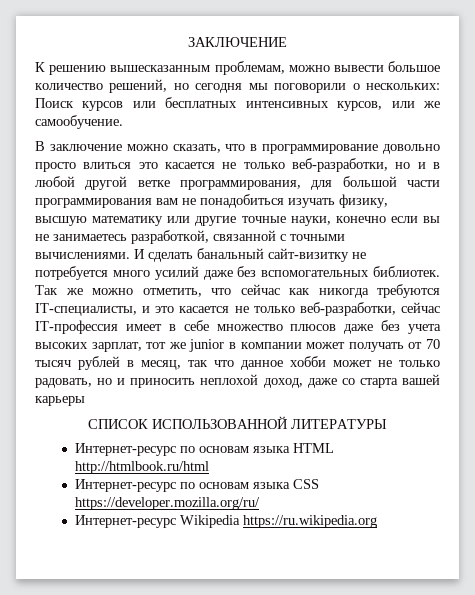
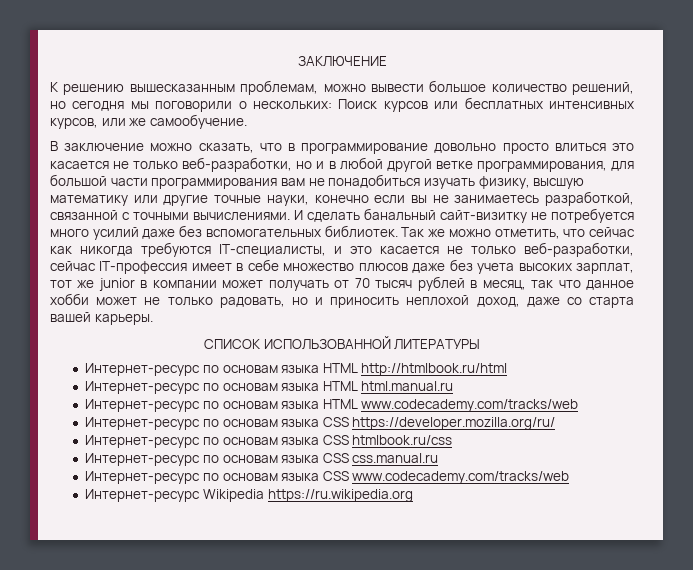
- Так же можно отметить, что сейчас как никогда требуются IT-специалисты, и это касается не только веб-разработки, сейчас IT-профессия имеет в себе множество плюсов даже без учета высоких зарплат, тот же junior в компании может получать от 70 тысяч рублей в месяц, так что данное хобби может не только радовать, но и приносить неплохой доход, даже со старта вашей карьеры
+ Так же можно отметить, что сейчас как никогда требуются IT-специалисты, и это касается не только веб-разработки, сейчас IT-профессия имеет в себе множество плюсов даже без учета высоких зарплат, тот же junior в компании может получать от 70 тысяч рублей в месяц, так что данное хобби может не только радовать, но и приносить неплохой доход, даже со старта вашей карьеры.
+ Интернет-ресурс по основам языка HTML html.manual.ru
+ Интернет-ресурс по основам языка HTML www.codecademy.com/tracks/web
+ Интернет-ресурс по основам языка CSS htmlbook.ru/css
+ Интернет-ресурс по основам языка CSS css.manual.ru
+ Интернет-ресурс по основам языка CSS www.codecademy.com/tracks/web

